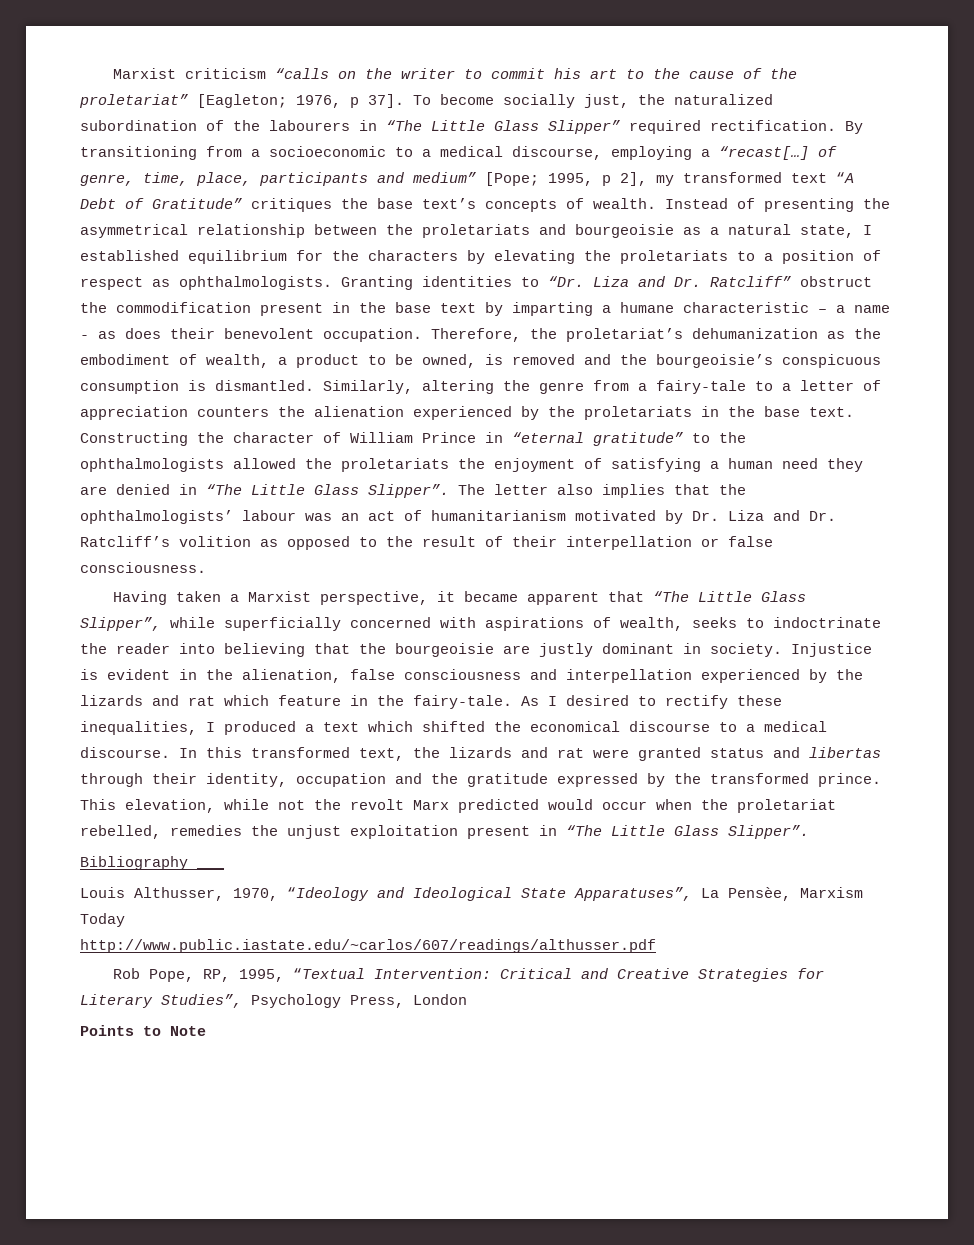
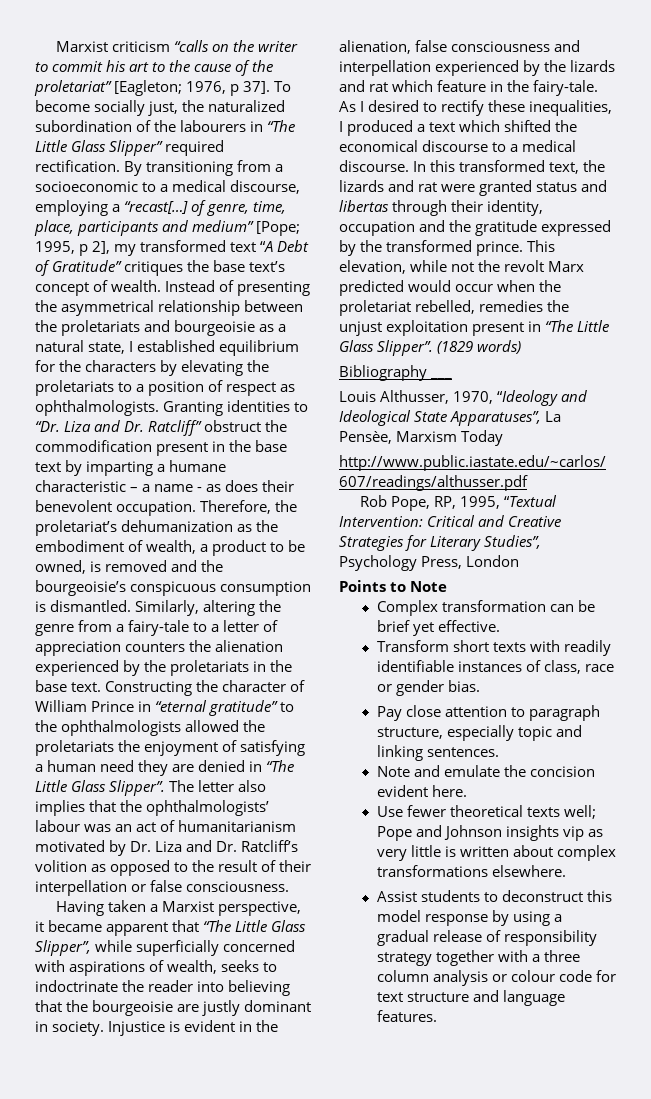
- By transitioning from a socioeconomic to a medical discourse, employing a “recast[…] of genre, time, place, participants and medium” [Pope; 1995, p 2], my transformed text “A Debt of Gratitude” critiques the base text’s concepts of wealth.
+ By transitioning from a socioeconomic to a medical discourse, employing a “recast[…] of genre, time, place, participants and medium” [Pope; 1995, p 2], my transformed text “A Debt of Gratitude” critiques the base text’s concept of wealth.
+ (1829 words)
+ Complex transformation can be brief yet effective.
+ Transform short texts with readily identifiable instances of class, race or gender bias.
+ Pay close attention to paragraph structure, especially topic and linking sentences.
+ Note and emulate the concision evident here.
+ Use fewer theoretical texts well; Pope and Johnson insights vip as very little is written about complex transformations elsewhere.
+ Assist students to deconstruct this model response by using a gradual release of responsibility strategy together with a three column analysis or colour code for text structure and language features.

